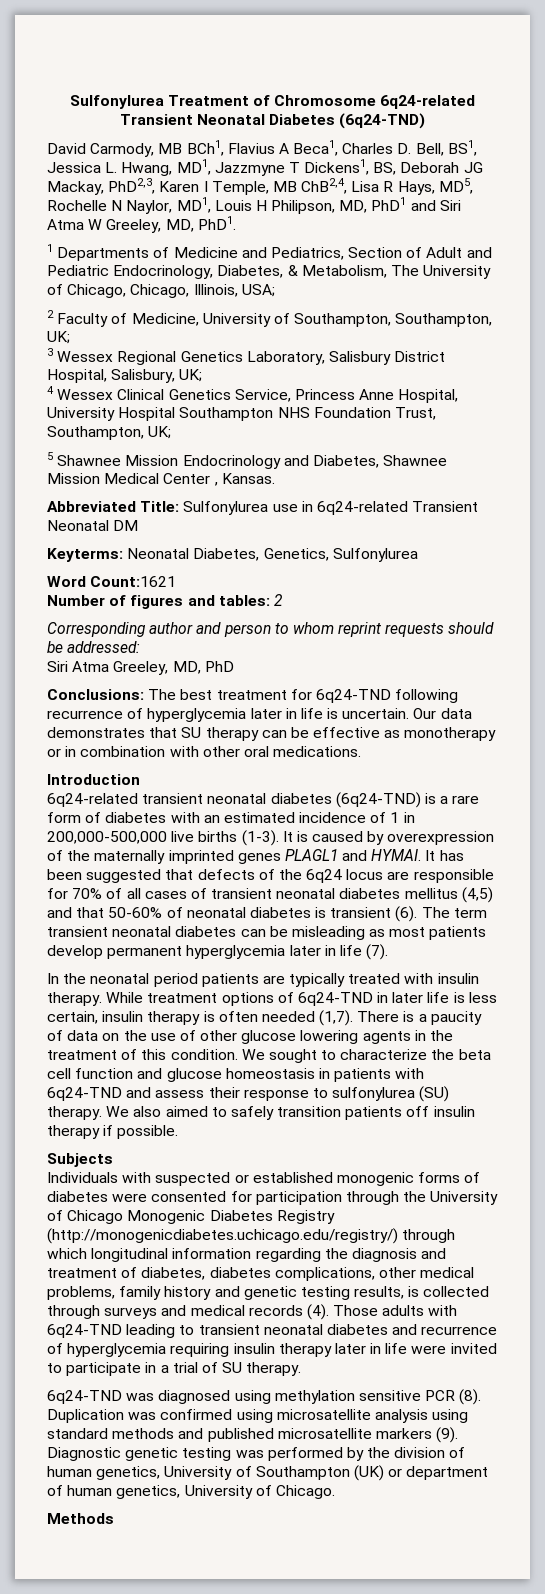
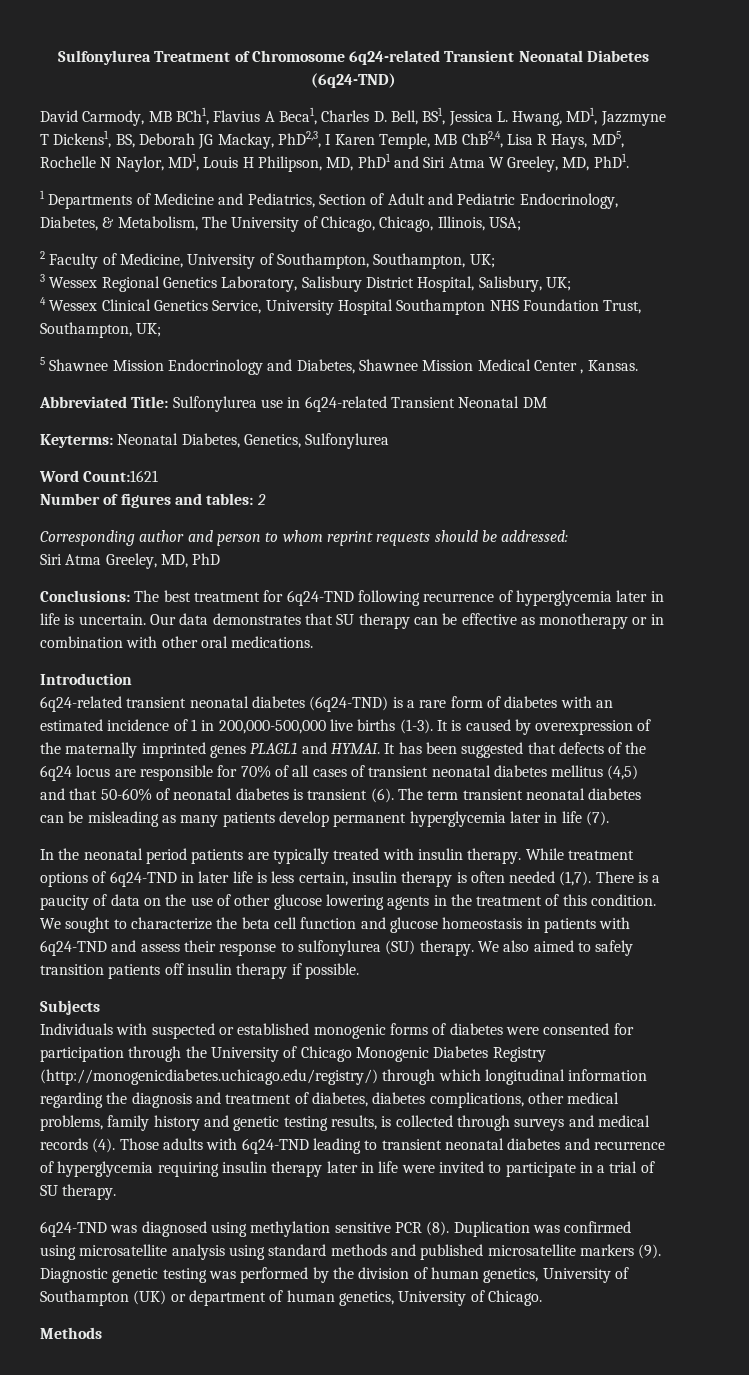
- David Carmody, MB BCh1, Flavius A Beca1, Charles D. Bell, BS1, Jessica L. Hwang, MD1, Jazzmyne T Dickens1, BS, Deborah JG Mackay, PhD2,3, Karen I Temple, MB ChB2,4, Lisa R Hays, MD5, Rochelle N Naylor, MD1, Louis H Philipson, MD, PhD1 and Siri Atma W Greeley, MD, PhD1.
+ David Carmody, MB BCh1, Flavius A Beca1, Charles D. Bell, BS1, Jessica L. Hwang, MD1, Jazzmyne T Dickens1, BS, Deborah JG Mackay, PhD2,3, I Karen Temple, MB ChB2,4, Lisa R Hays, MD5, Rochelle N Naylor, MD1, Louis H Philipson, MD, PhD1 and Siri Atma W Greeley, MD, PhD1.
- 4 Wessex Clinical Genetics Service, Princess Anne Hospital, University Hospital Southampton NHS Foundation Trust, Southampton, UK;
+ 4 Wessex Clinical Genetics Service, University Hospital Southampton NHS Foundation Trust, Southampton, UK;
- The term transient neonatal diabetes can be misleading as most patients develop permanent hyperglycemia later in life (7).
+ The term transient neonatal diabetes can be misleading as many patients develop permanent hyperglycemia later in life (7).

